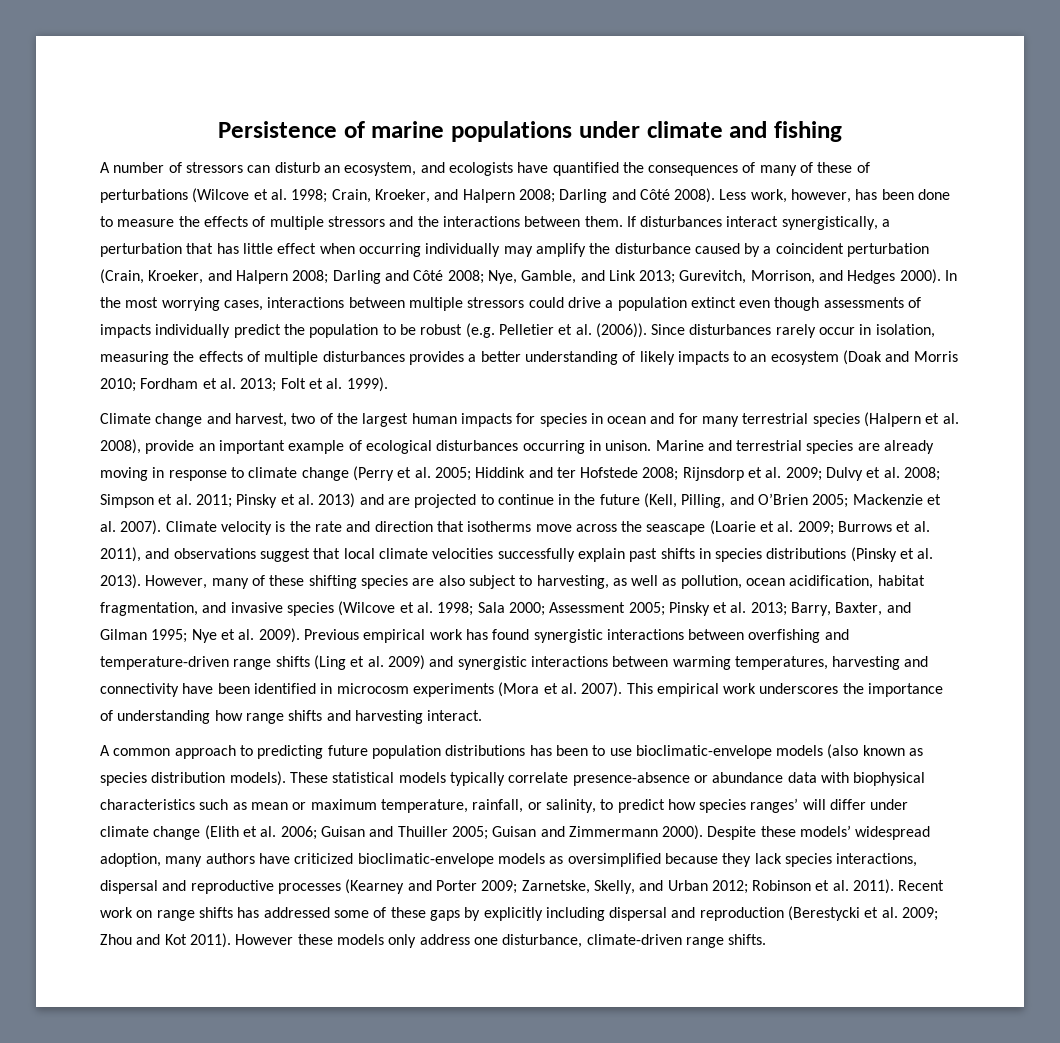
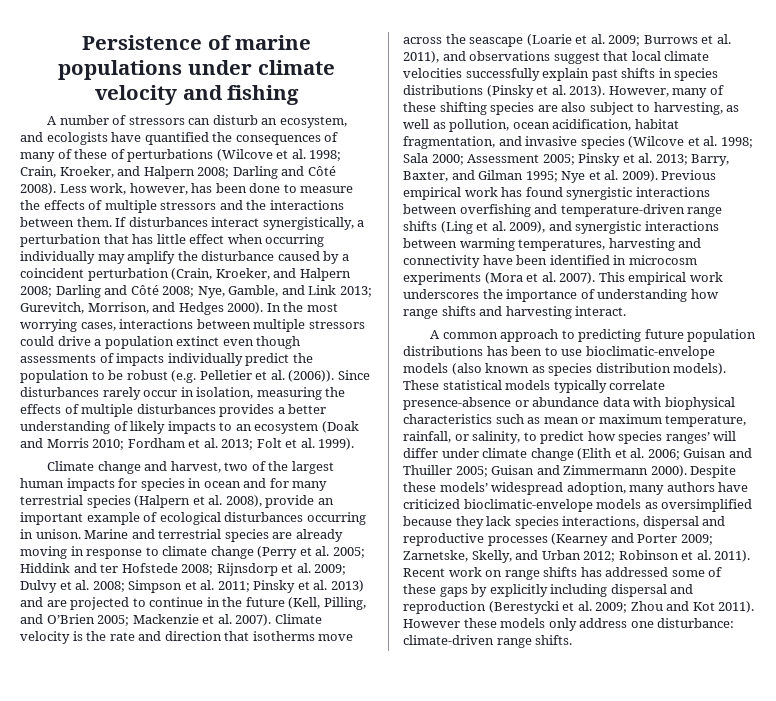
- Persistence of marine populations under climate and fishing
+ Persistence of marine populations under climate velocity and fishing
- Previous empirical work has found synergistic interactions between overfishing and temperature-driven range shifts (Ling et al. 2009) and synergistic interactions between warming temperatures, harvesting and connectivity have been identified in microcosm experiments (Mora et al. 2007).
+ Previous empirical work has found synergistic interactions between overfishing and temperature-driven range shifts (Ling et al. 2009), and synergistic interactions between warming temperatures, harvesting and connectivity have been identified in microcosm experiments (Mora et al. 2007).
- However these models only address one disturbance, climate-driven range shifts.
+ However these models only address one disturbance: climate-driven range shifts.

